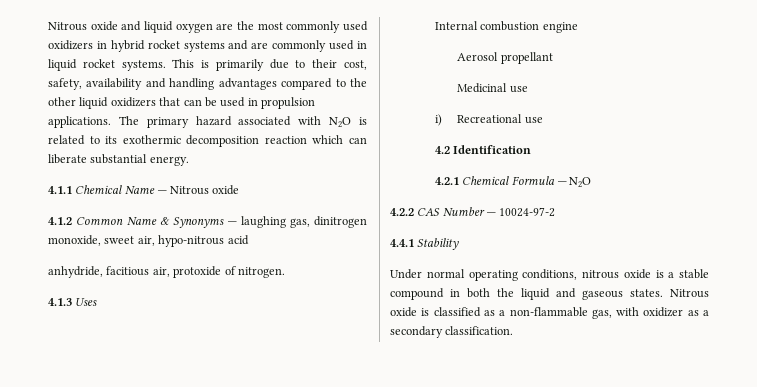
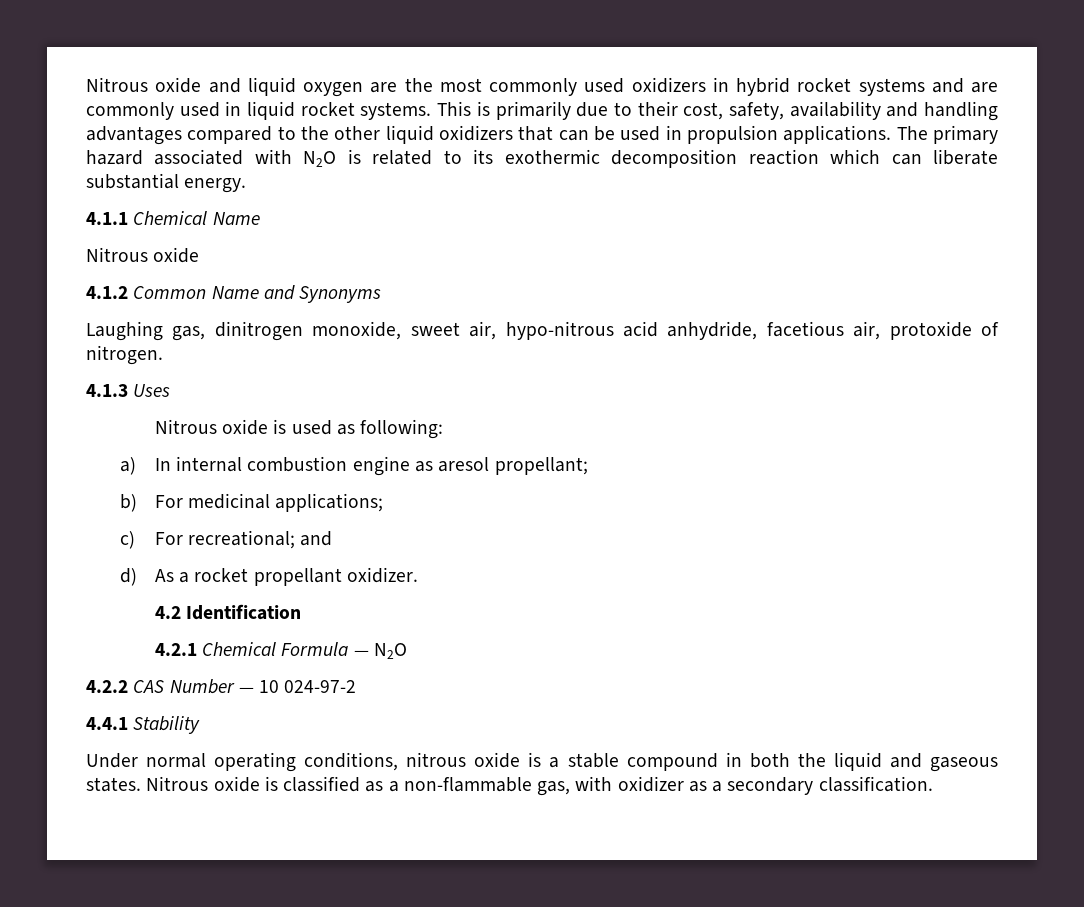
- 4.1.1 Chemical Name — Nitrous oxide
+ 4.1.1 Chemical Name
+ Nitrous oxide
- 4.1.2 Common Name & Synonyms — laughing gas, dinitrogen monoxide, sweet air, hypo-nitrous acid
- anhydride, facitious air, protoxide of nitrogen.
+ 4.1.2 Common Name and Synonyms
+ Laughing gas, dinitrogen monoxide, sweet air, hypo-nitrous acid anhydride, facetious air, protoxide of nitrogen.
- Internal combustion engine
- Aerosol propellant
- Medicinal use
- i) Recreational use
+ Nitrous oxide is used as following:
+ a) In internal combustion engine as aresol propellant;
+ b) For medicinal applications;
+ c) For recreational; and
+ d) As a rocket propellant oxidizer.
- 4.2.2 CAS Number — 10024-97-2
+ 4.2.2 CAS Number — 10 024-97-2

